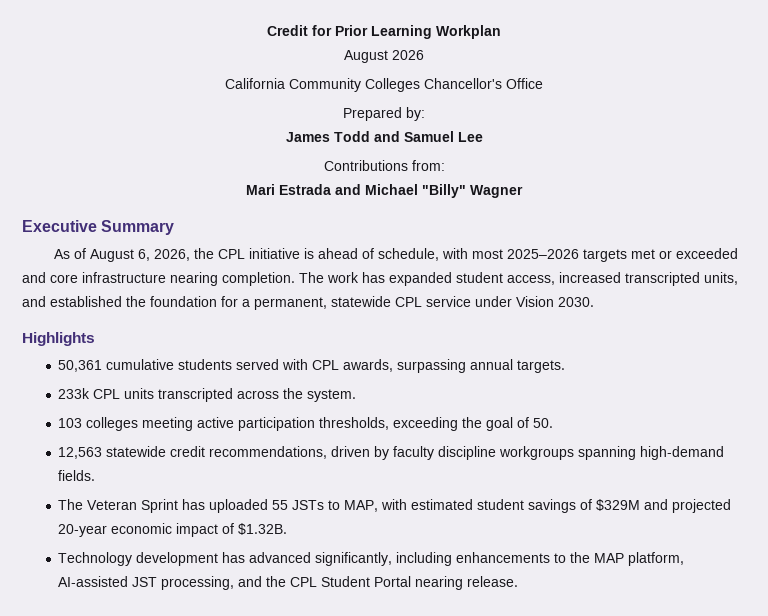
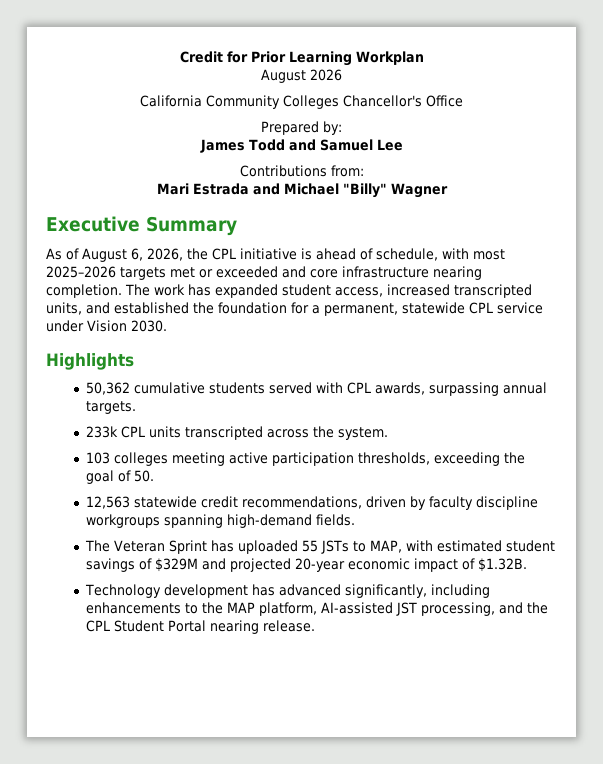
- 50,361 cumulative students served with CPL awards, surpassing annual targets.
+ 50,362 cumulative students served with CPL awards, surpassing annual targets.

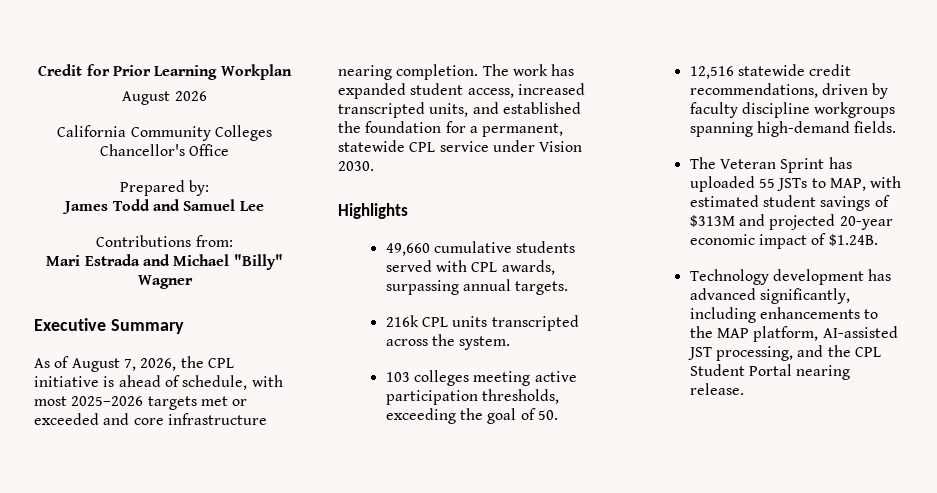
- As of August 6, 2026, the CPL initiative is ahead of schedule, with most 2025–2026 targets met or exceeded and core infrastructure nearing completion.
+ As of August 7, 2026, the CPL initiative is ahead of schedule, with most 2025–2026 targets met or exceeded and core infrastructure nearing completion.
- 50,362 cumulative students served with CPL awards, surpassing annual targets.
+ 49,660 cumulative students served with CPL awards, surpassing annual targets.
- 233k CPL units transcripted across the system.
+ 216k CPL units transcripted across the system.
- 12,563 statewide credit recommendations, driven by faculty discipline workgroups spanning high-demand fields.
+ 12,516 statewide credit recommendations, driven by faculty discipline workgroups spanning high-demand fields.
- The Veteran Sprint has uploaded 55 JSTs to MAP, with estimated student savings of $329M and projected 20-year economic impact of $1.32B.
+ The Veteran Sprint has uploaded 55 JSTs to MAP, with estimated student savings of $313M and projected 20-year economic impact of $1.24B.

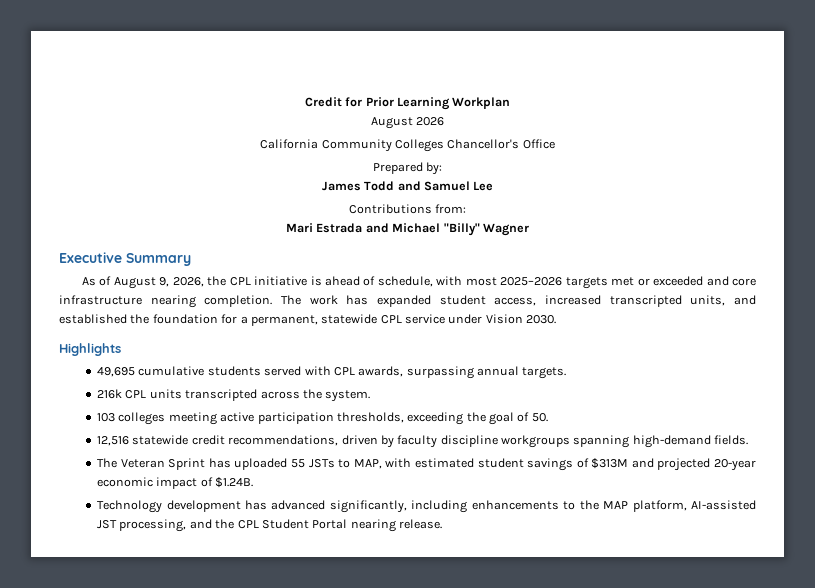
- As of August 7, 2026, the CPL initiative is ahead of schedule, with most 2025–2026 targets met or exceeded and core infrastructure nearing completion.
+ As of August 9, 2026, the CPL initiative is ahead of schedule, with most 2025–2026 targets met or exceeded and core infrastructure nearing completion.
- 49,660 cumulative students served with CPL awards, surpassing annual targets.
+ 49,695 cumulative students served with CPL awards, surpassing annual targets.

